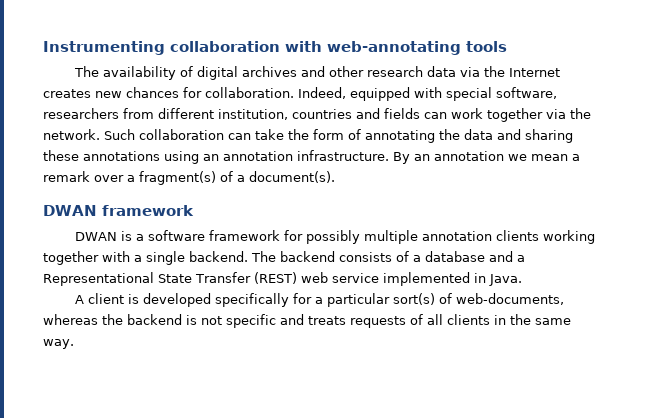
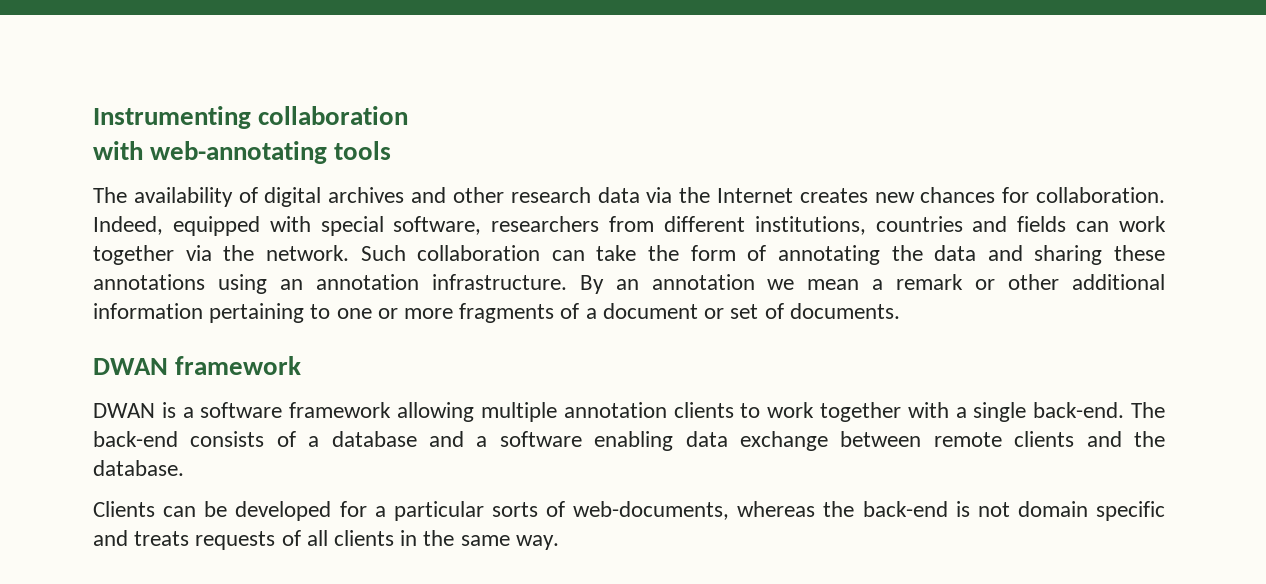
- Instrumenting collaboration with web-annotating tools
+ Instrumenting collaboration
+ with web-annotating tools
- Indeed, equipped with special software, researchers from different institution, countries and fields can work together via the network.
+ Indeed, equipped with special software, researchers from different institutions, countries and fields can work together via the network.
- By an annotation we mean a remark over a fragment(s) of a document(s).
+ By an annotation we mean a remark or other additional information pertaining to one or more fragments of a document or set of documents.
- DWAN is a software framework for possibly multiple annotation clients working together with a single backend. The backend consists of a database and a Representational State Transfer (REST) web service implemented in Java.
- A client is developed specifically for a particular sort(s) of web-documents, whereas the backend is not specific and treats requests of all clients in the same way.
+ DWAN is a software framework allowing multiple annotation clients to work together with a single back-end. The back-end consists of a database and a software enabling data exchange between remote clients and the database.
+ Clients can be developed for a particular sorts of web-documents, whereas the back-end is not domain specific and treats requests of all clients in the same way.

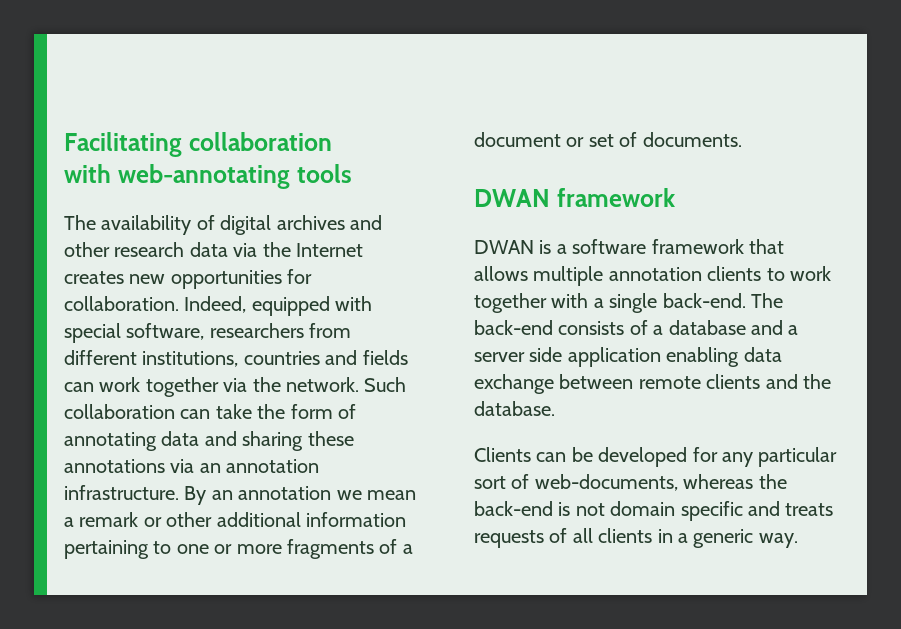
- Instrumenting collaboration
+ Facilitating collaboration
- The availability of digital archives and other research data via the Internet creates new chances for collaboration.
+ The availability of digital archives and other research data via the Internet creates new opportunities for collaboration.
- Such collaboration can take the form of annotating the data and sharing these annotations using an annotation infrastructure.
+ Such collaboration can take the form of annotating data and sharing these annotations via an annotation infrastructure.
- DWAN is a software framework allowing multiple annotation clients to work together with a single back-end.
+ DWAN is a software framework that allows multiple annotation clients to work together with a single back-end.
- The back-end consists of a database and a software enabling data exchange between remote clients and the database.
+ The back-end consists of a database and a server side application enabling data exchange between remote clients and the database.
- Clients can be developed for a particular sorts of web-documents, whereas the back-end is not domain specific and treats requests of all clients in the same way.
+ Clients can be developed for any particular sort of web-documents, whereas the back-end is not domain specific and treats requests of all clients in a generic way.

